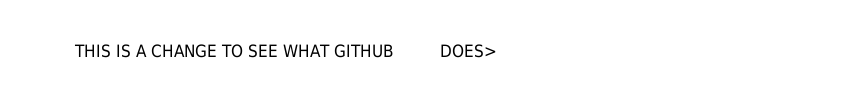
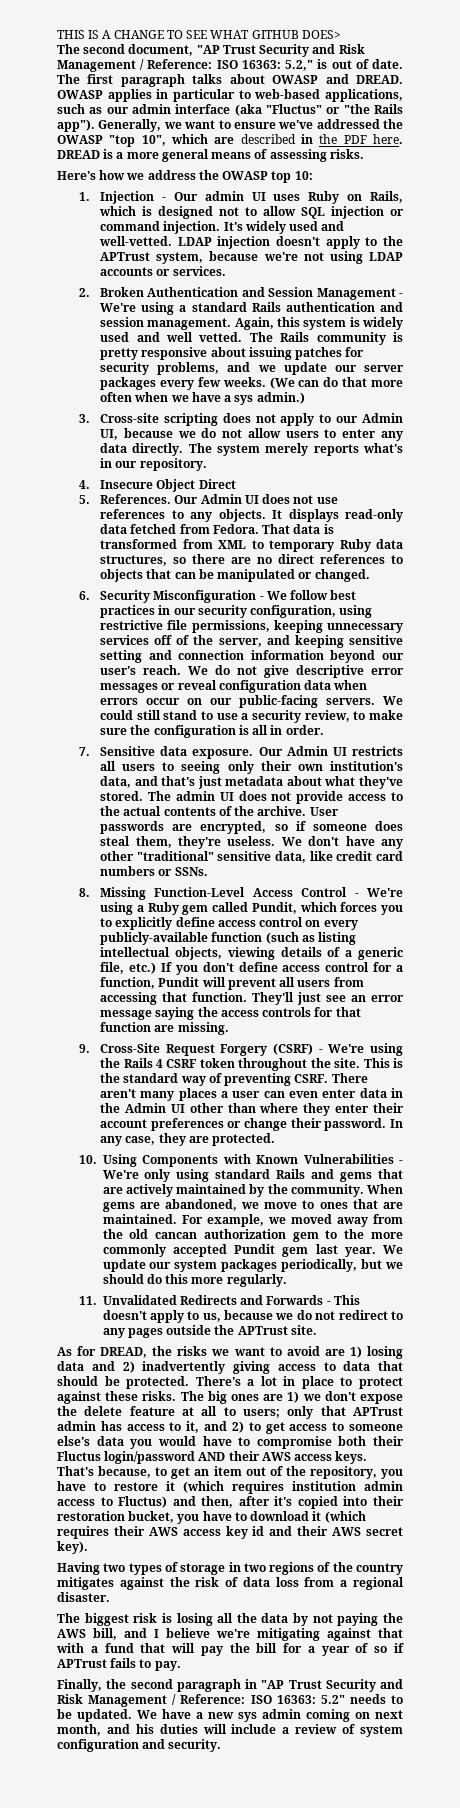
+ The second document, "AP Trust Security and Risk Management / Reference: ISO 16363: 5.2," is out of date. The first paragraph talks about OWASP and DREAD. OWASP applies in particular to web-based applications, such as our admin interface (aka "Fluctus" or "the Rails app"). Generally, we want to ensure we've addressed the OWASP "top 10", which are described in the PDF here. DREAD is a more general means of assessing risks.
+ Here's how we address the OWASP top 10:
+ 1. Injection - Our admin UI uses Ruby on Rails, which is designed not to allow SQL injection or command injection. It's widely used and well-vetted. LDAP injection doesn't apply to the APTrust system, because we're not using LDAP accounts or services.
+ 2. Broken Authentication and Session Management - We're using a standard Rails authentication and session management. Again, this system is widely used and well vetted. The Rails community is pretty responsive about issuing patches for security problems, and we update our server packages every few weeks. (We can do that more often when we have a sys admin.)
+ 3. Cross-site scripting does not apply to our Admin UI, because we do not allow users to enter any data directly. The system merely reports what's in our repository.
+ 4. Insecure Object Direct
+ 5. References. Our Admin UI does not use references to any objects. It displays read-only data fetched from Fedora. That data is transformed from XML to temporary Ruby data structures, so there are no direct references to objects that can be manipulated or changed.
+ 6. Security Misconfiguration - We follow best practices in our security configuration, using restrictive file permissions, keeping unnecessary services off of the server, and keeping sensitive setting and connection information beyond our user's reach. We do not give descriptive error messages or reveal configuration data when errors occur on our public-facing servers. We could still stand to use a security review, to make sure the configuration is all in order.
+ 7. Sensitive data exposure. Our Admin UI restricts all users to seeing only their own institution's data, and that's just metadata about what they've stored. The admin UI does not provide access to the actual contents of the archive. User passwords are encrypted, so if someone does steal them, they're useless. We don't have any other "traditional" sensitive data, like credit card numbers or SSNs.
+ 8. Missing Function-Level Access Control - We're using a Ruby gem called Pundit, which forces you to explicitly define access control on every publicly-available function (such as listing intellectual objects, viewing details of a generic file, etc.) If you don't define access control for a function, Pundit will prevent all users from accessing that function. They'll just see an error message saying the access controls for that function are missing.
+ 9. Cross-Site Request Forgery (CSRF) - We're using the Rails 4 CSRF token throughout the site. This is the standard way of preventing CSRF. There aren't many places a user can even enter data in the Admin UI other than where they enter their account preferences or change their password. In any case, they are protected.
+ 10. Using Components with Known Vulnerabilities - We're only using standard Rails and gems that are actively maintained by the community. When gems are abandoned, we move to ones that are maintained. For example, we moved away from the old cancan authorization gem to the more commonly accepted Pundit gem last year. We update our system packages periodically, but we should do this more regularly.
+ 11. Unvalidated Redirects and Forwards - This doesn't apply to us, because we do not redirect to any pages outside the APTrust site.
+ As for DREAD, the risks we want to avoid are 1) losing data and 2) inadvertently giving access to data that should be protected. There's a lot in place to protect against these risks. The big ones are 1) we don't expose the delete feature at all to users; only that APTrust admin has access to it, and 2) to get access to someone else's data you would have to compromise both their Fluctus login/password AND their AWS access keys. That's because, to get an item out of the repository, you have to restore it (which requires institution admin access to Fluctus) and then, after it's copied into their restoration bucket, you have to download it (which requires their AWS access key id and their AWS secret key).
+ Having two types of storage in two regions of the country mitigates against the risk of data loss from a regional disaster.
+ The biggest risk is losing all the data by not paying the AWS bill, and I believe we're mitigating against that with a fund that will pay the bill for a year of so if APTrust fails to pay.
+ Finally, the second paragraph in "AP Trust Security and Risk Management / Reference: ISO 16363: 5.2" needs to be updated. We have a new sys admin coming on next month, and his duties will include a review of system configuration and security.

